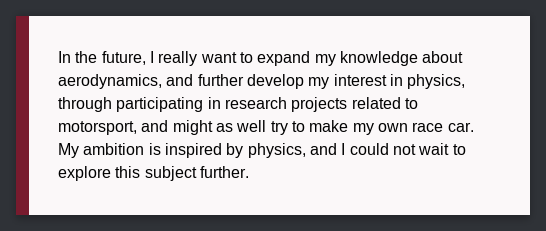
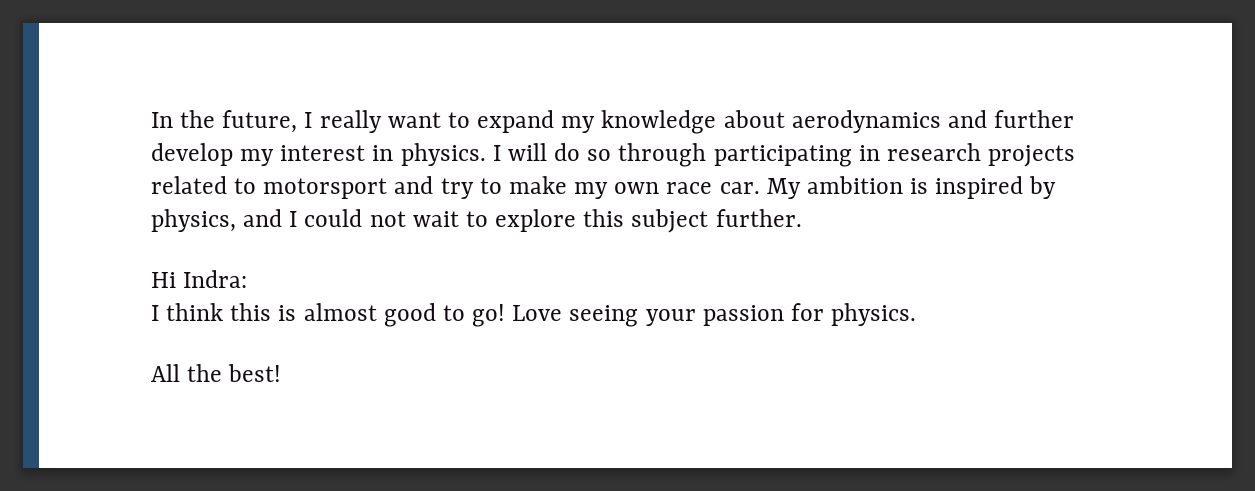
- In the future, I really want to expand my knowledge about aerodynamics, and further develop my interest in physics, through participating in research projects related to motorsport, and might as well try to make my own race car.
+ In the future, I really want to expand my knowledge about aerodynamics and further develop my interest in physics. I will do so through participating in research projects related to motorsport and try to make my own race car.
+ Hi Indra:
+ I think this is almost good to go! Love seeing your passion for physics.
+ All the best!

